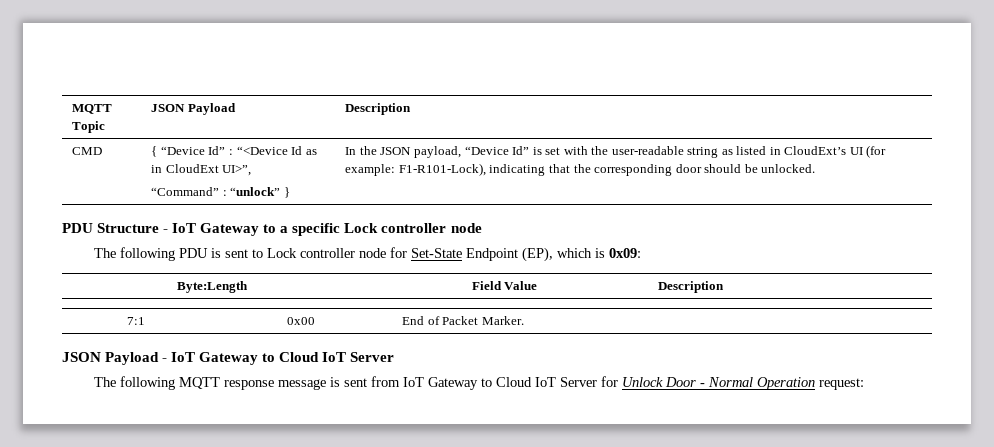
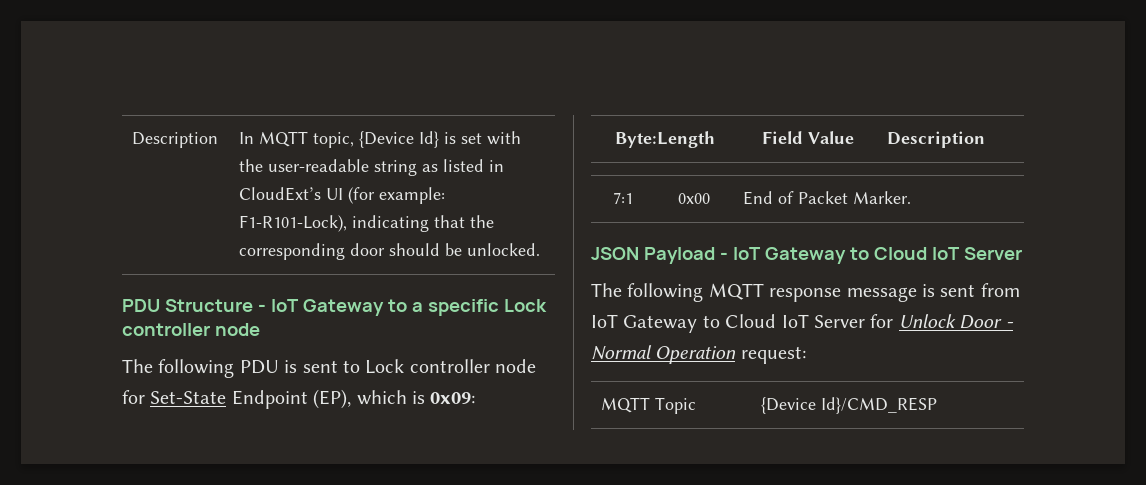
- MQTT Topic | JSON Payload | Description
- CMD | { “Device Id” : “<Device Id as in CloudExt UI>”,
- “Command” : “unlock” } | In the JSON payload, “Device Id” is set with the user-readable string as listed in CloudExt’s UI (for example: F1-R101-Lock), indicating that the corresponding door should be unlocked.
+ Description | In MQTT topic, {Device Id} is set with the user-readable string as listed in CloudExt’s UI (for example: F1-R101-Lock), indicating that the corresponding door should be unlocked.
+ MQTT Topic | {Device Id}/CMD_RESP

